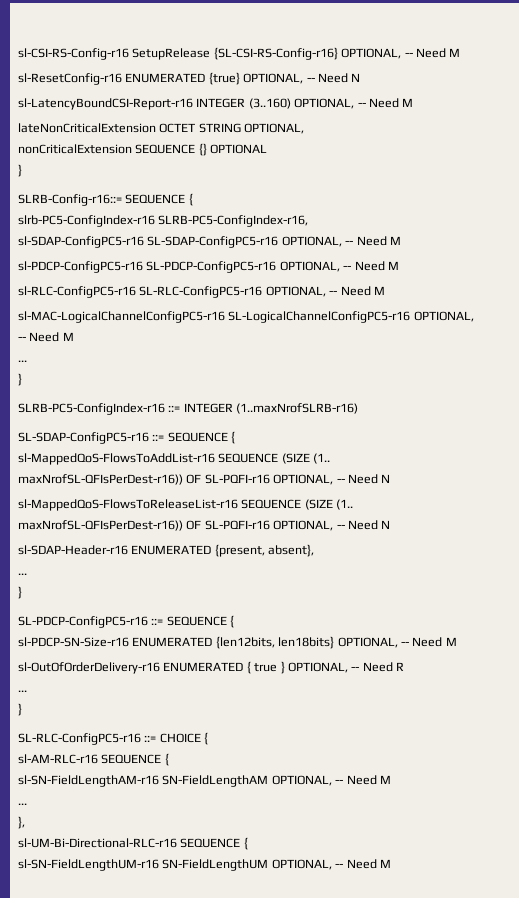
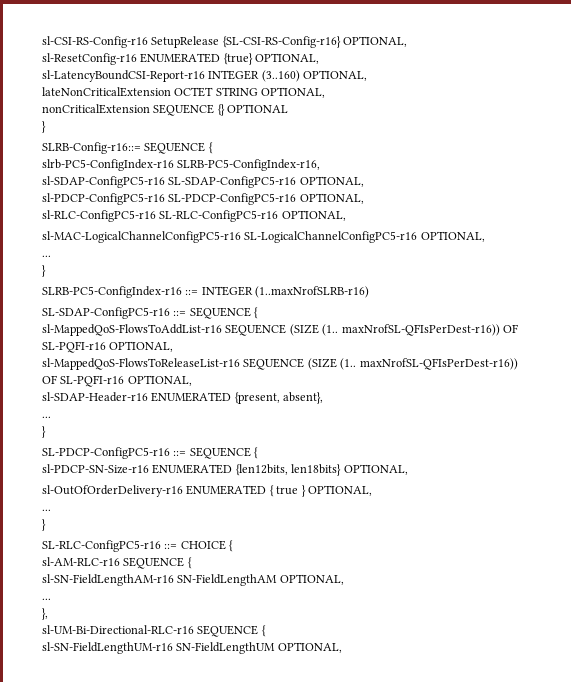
- sl-CSI-RS-Config-r16 SetupRelease {SL-CSI-RS-Config-r16} OPTIONAL, -- Need M
+ sl-CSI-RS-Config-r16 SetupRelease {SL-CSI-RS-Config-r16} OPTIONAL,
- sl-ResetConfig-r16 ENUMERATED {true} OPTIONAL, -- Need N
+ sl-ResetConfig-r16 ENUMERATED {true} OPTIONAL,
- sl-LatencyBoundCSI-Report-r16 INTEGER (3..160) OPTIONAL, -- Need M
+ sl-LatencyBoundCSI-Report-r16 INTEGER (3..160) OPTIONAL,
- sl-SDAP-ConfigPC5-r16 SL-SDAP-ConfigPC5-r16 OPTIONAL, -- Need M
+ sl-SDAP-ConfigPC5-r16 SL-SDAP-ConfigPC5-r16 OPTIONAL,
- sl-PDCP-ConfigPC5-r16 SL-PDCP-ConfigPC5-r16 OPTIONAL, -- Need M
+ sl-PDCP-ConfigPC5-r16 SL-PDCP-ConfigPC5-r16 OPTIONAL,
- sl-RLC-ConfigPC5-r16 SL-RLC-ConfigPC5-r16 OPTIONAL, -- Need M
+ sl-RLC-ConfigPC5-r16 SL-RLC-ConfigPC5-r16 OPTIONAL,
- sl-MAC-LogicalChannelConfigPC5-r16 SL-LogicalChannelConfigPC5-r16 OPTIONAL, -- Need M
+ sl-MAC-LogicalChannelConfigPC5-r16 SL-LogicalChannelConfigPC5-r16 OPTIONAL,
- sl-MappedQoS-FlowsToAddList-r16 SEQUENCE (SIZE (1.. maxNrofSL-QFIsPerDest-r16)) OF SL-PQFI-r16 OPTIONAL, -- Need N
+ sl-MappedQoS-FlowsToAddList-r16 SEQUENCE (SIZE (1.. maxNrofSL-QFIsPerDest-r16)) OF SL-PQFI-r16 OPTIONAL,
- sl-MappedQoS-FlowsToReleaseList-r16 SEQUENCE (SIZE (1.. maxNrofSL-QFIsPerDest-r16)) OF SL-PQFI-r16 OPTIONAL, -- Need N
+ sl-MappedQoS-FlowsToReleaseList-r16 SEQUENCE (SIZE (1.. maxNrofSL-QFIsPerDest-r16)) OF SL-PQFI-r16 OPTIONAL,
- sl-PDCP-SN-Size-r16 ENUMERATED {len12bits, len18bits} OPTIONAL, -- Need M
+ sl-PDCP-SN-Size-r16 ENUMERATED {len12bits, len18bits} OPTIONAL,
- sl-OutOfOrderDelivery-r16 ENUMERATED { true } OPTIONAL, -- Need R
+ sl-OutOfOrderDelivery-r16 ENUMERATED { true } OPTIONAL,
- sl-SN-FieldLengthAM-r16 SN-FieldLengthAM OPTIONAL, -- Need M
+ sl-SN-FieldLengthAM-r16 SN-FieldLengthAM OPTIONAL,
- sl-SN-FieldLengthUM-r16 SN-FieldLengthUM OPTIONAL, -- Need M
+ sl-SN-FieldLengthUM-r16 SN-FieldLengthUM OPTIONAL,

